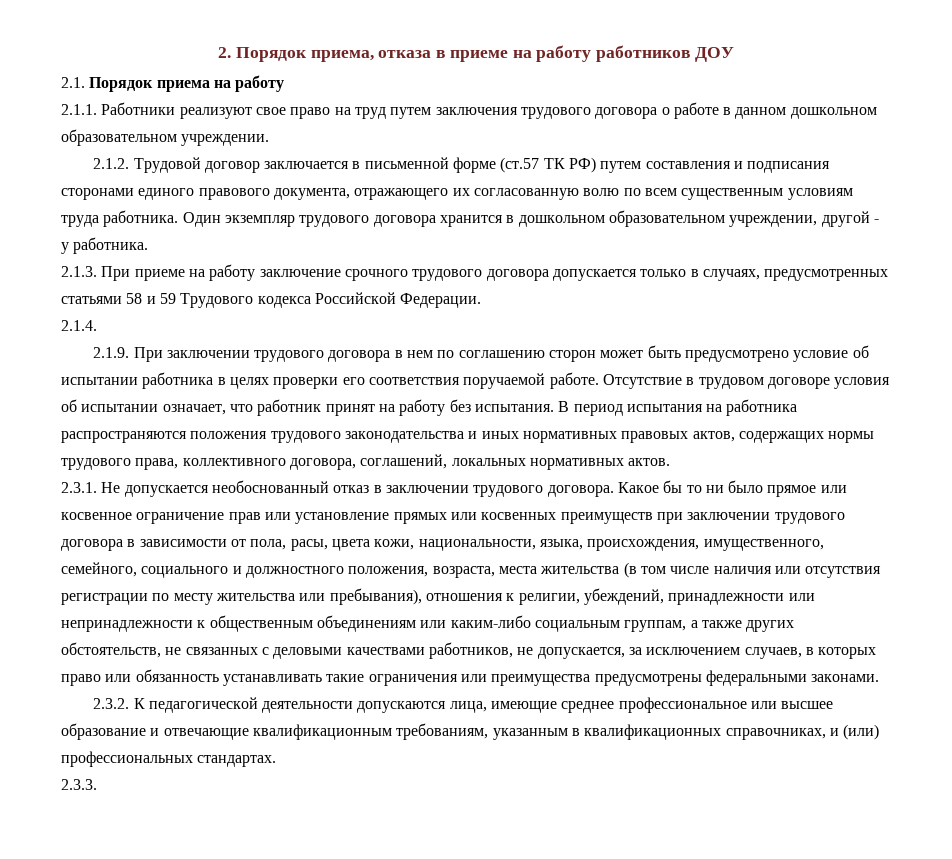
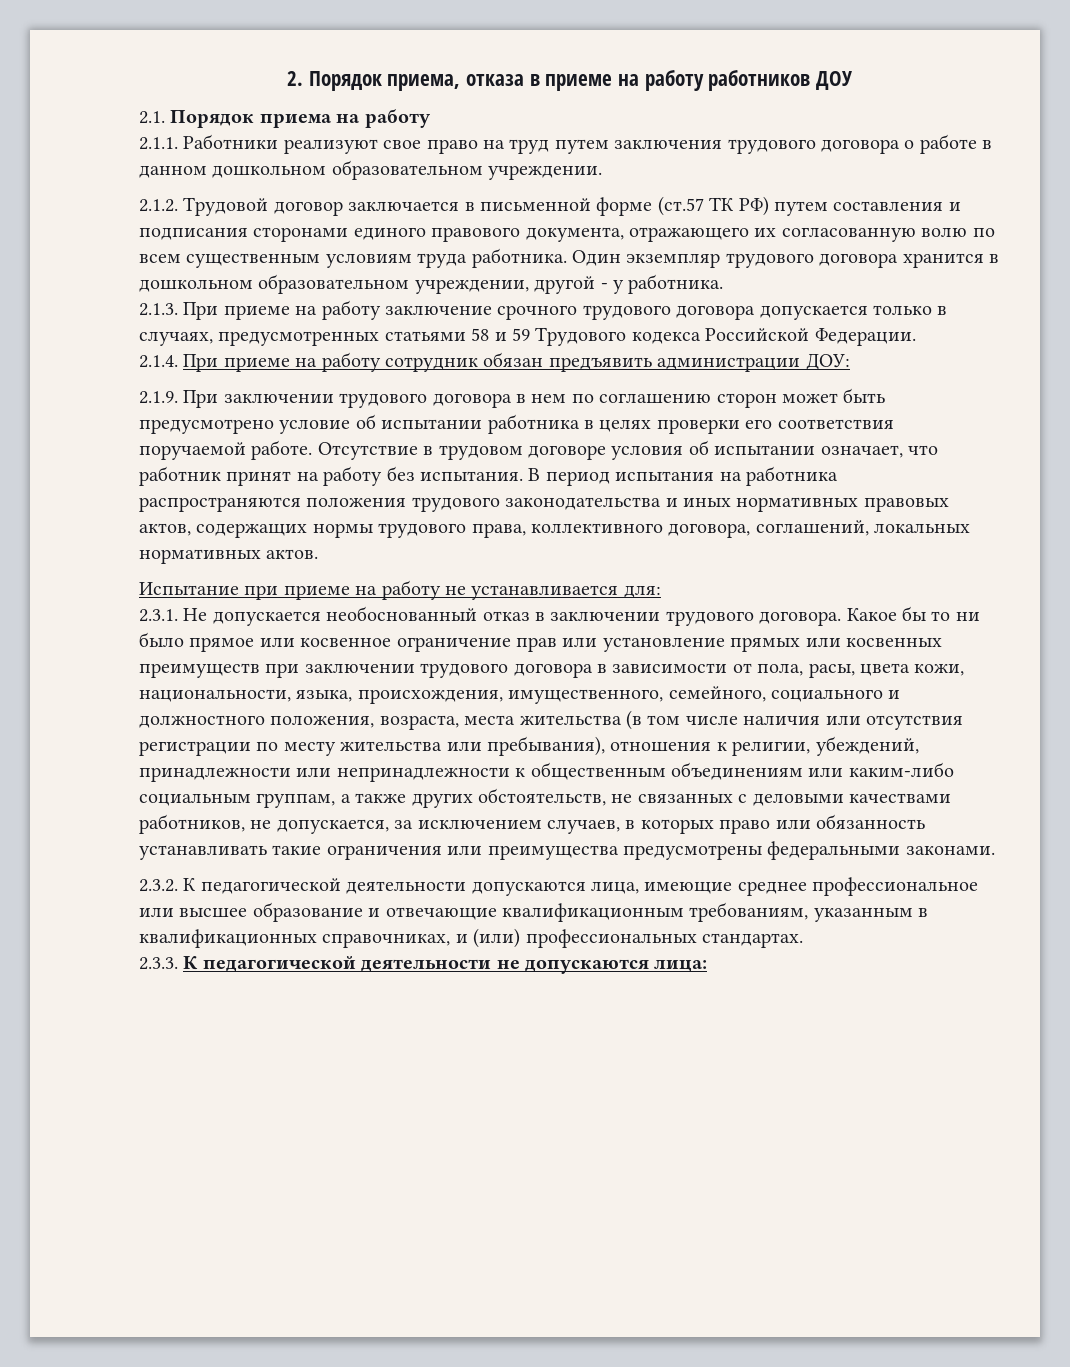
- 2.1.4.
+ 2.1.4. При приеме на работу сотрудник обязан предъявить администрации ДОУ:
+ Испытание при приеме на работу не устанавливается для:
- 2.3.3.
+ 2.3.3. К педагогической деятельности не допускаются лица:

